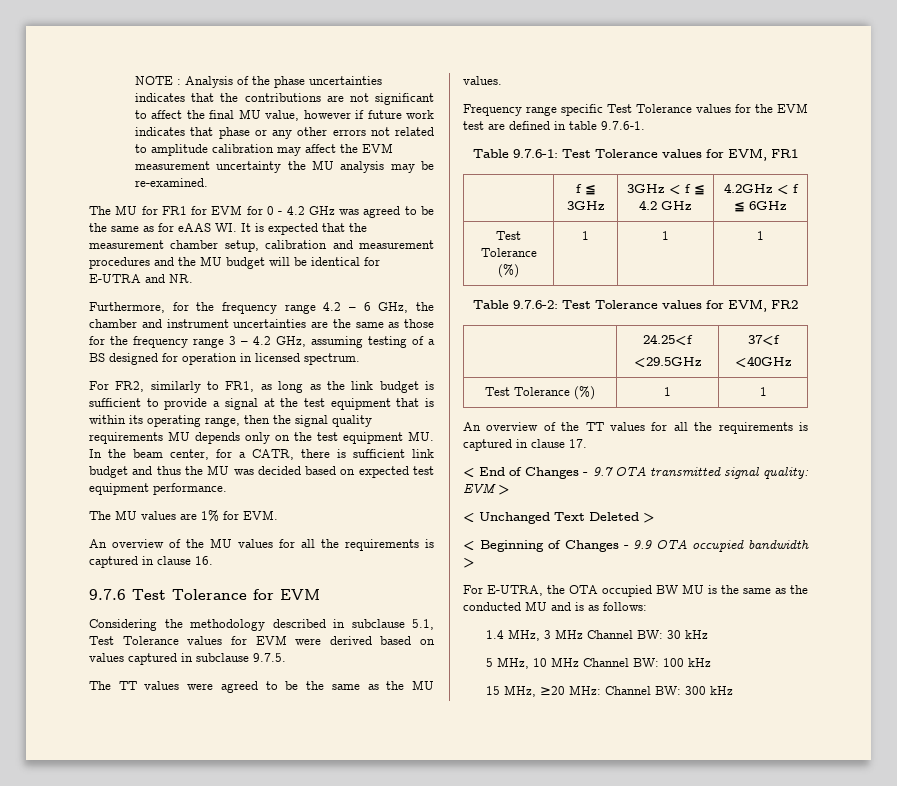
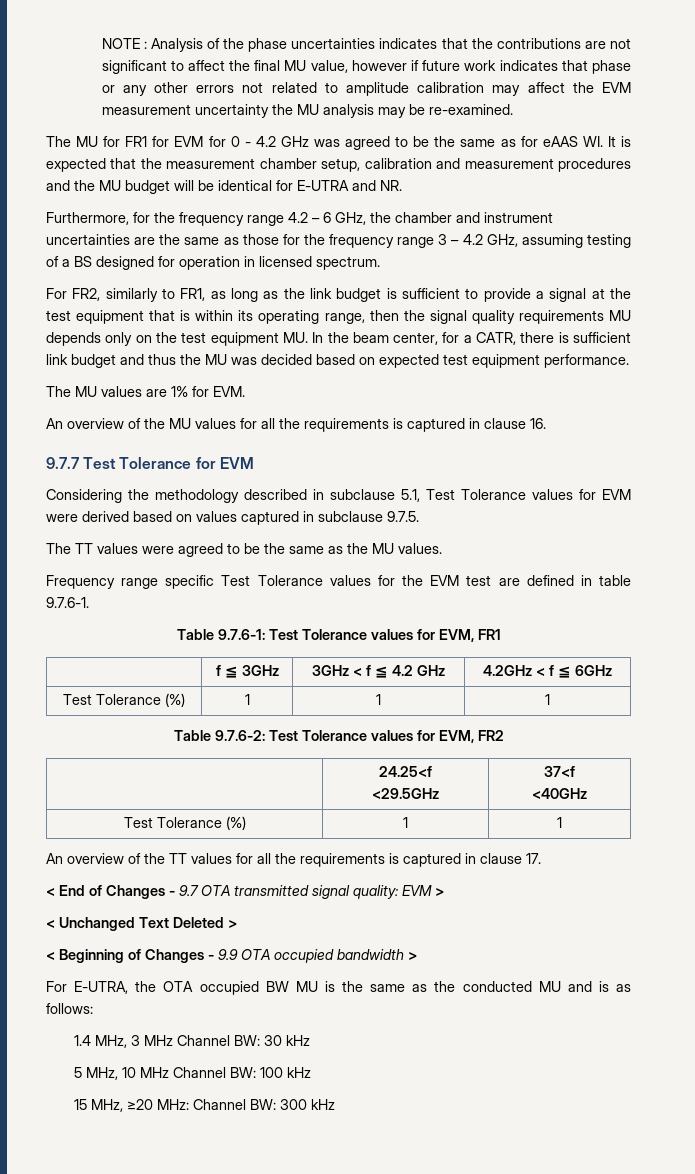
- 9.7.6 Test Tolerance for EVM
+ 9.7.7 Test Tolerance for EVM

